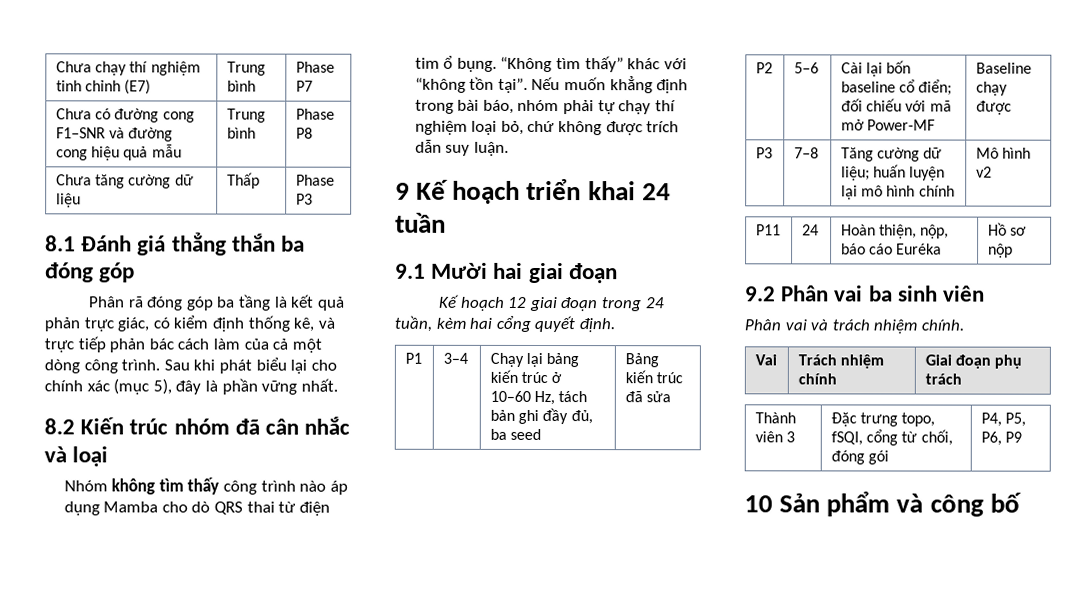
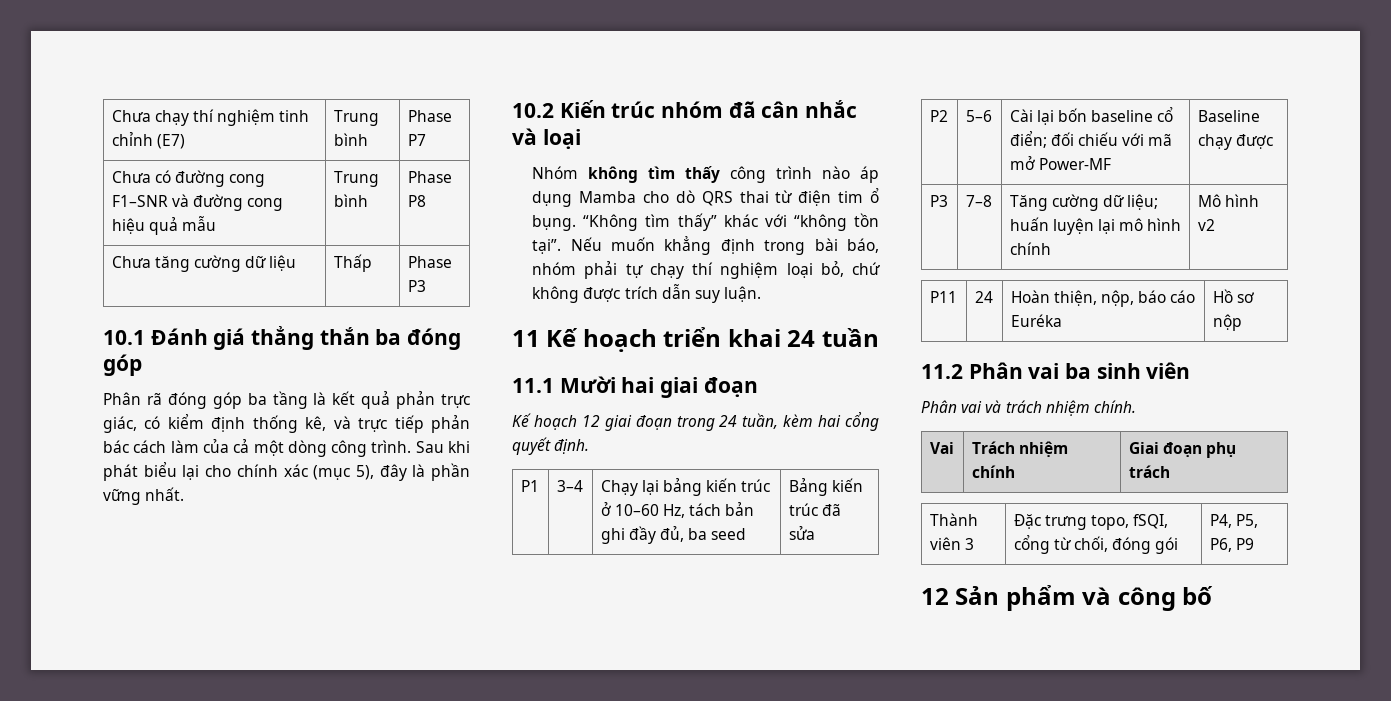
- 8.1 Đánh giá thẳng thắn ba đóng góp
+ 10.1 Đánh giá thẳng thắn ba đóng góp
- 8.2 Kiến trúc nhóm đã cân nhắc và loại
+ 10.2 Kiến trúc nhóm đã cân nhắc và loại
- 9 Kế hoạch triển khai 24 tuần
+ 11 Kế hoạch triển khai 24 tuần
- 9.1 Mười hai giai đoạn
+ 11.1 Mười hai giai đoạn
- 9.2 Phân vai ba sinh viên
+ 11.2 Phân vai ba sinh viên
- 10 Sản phẩm và công bố
+ 12 Sản phẩm và công bố

